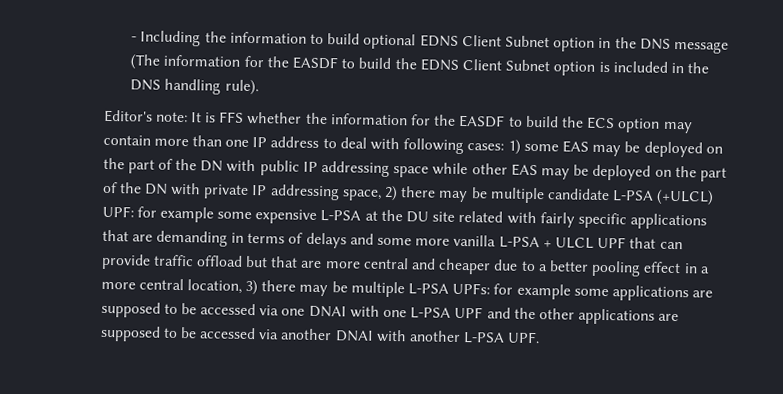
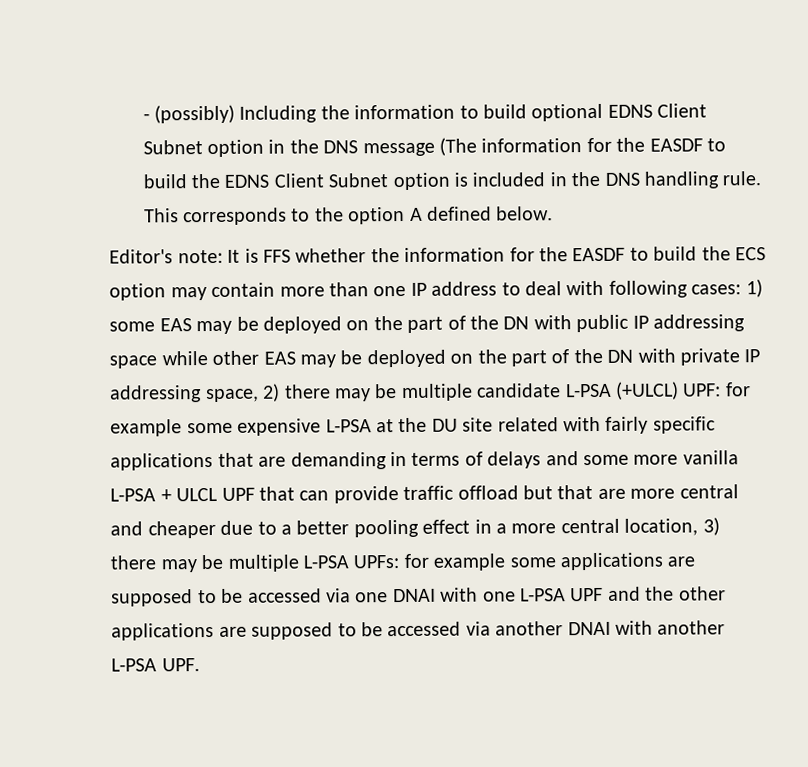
- - Including the information to build optional EDNS Client Subnet option in the DNS message (The information for the EASDF to build the EDNS Client Subnet option is included in the DNS handling rule).
+ - (possibly) Including the information to build optional EDNS Client Subnet option in the DNS message (The information for the EASDF to build the EDNS Client Subnet option is included in the DNS handling rule. This corresponds to the option A defined below.

